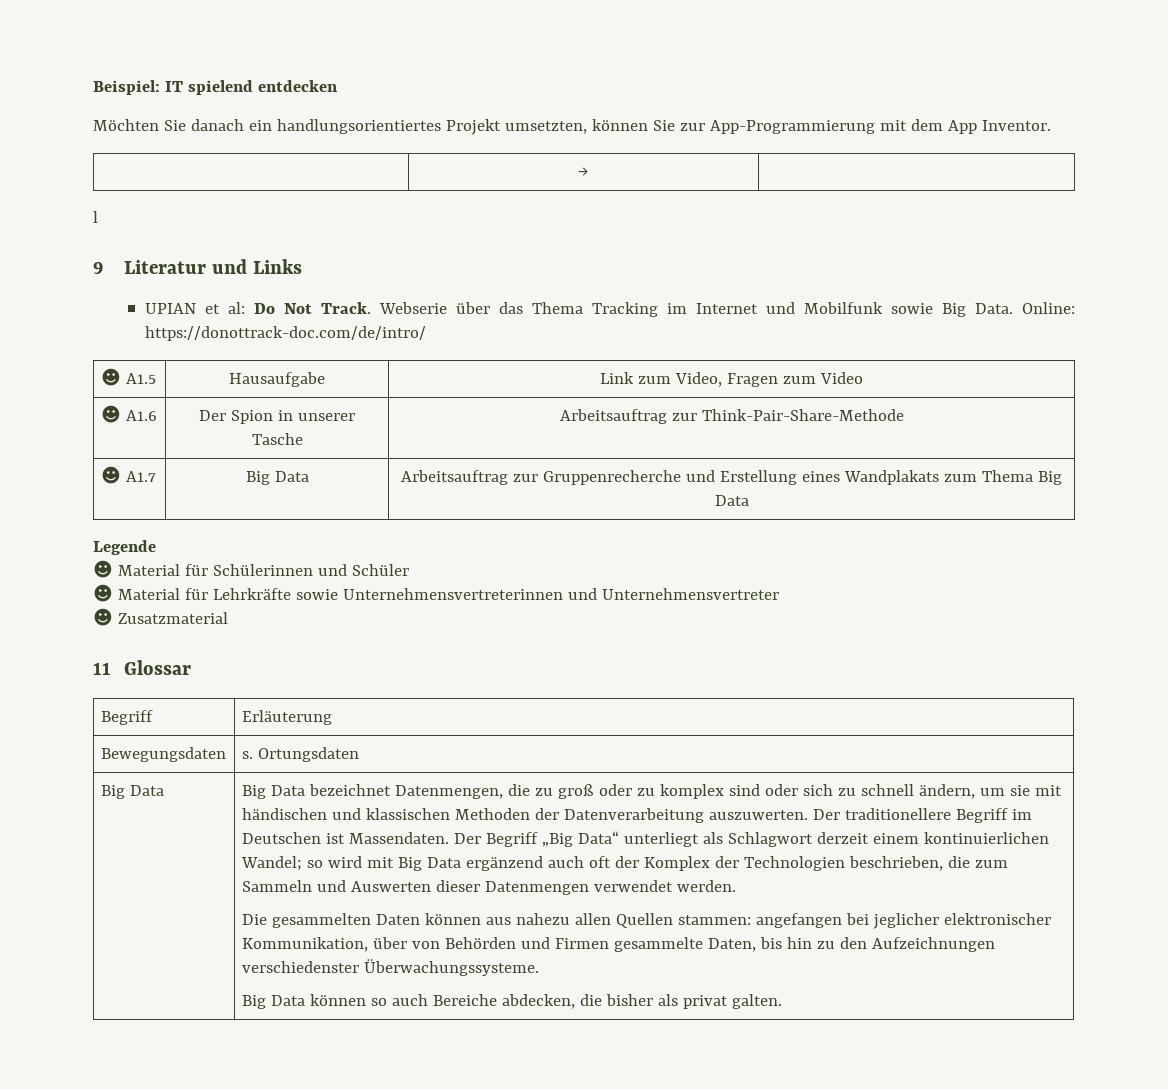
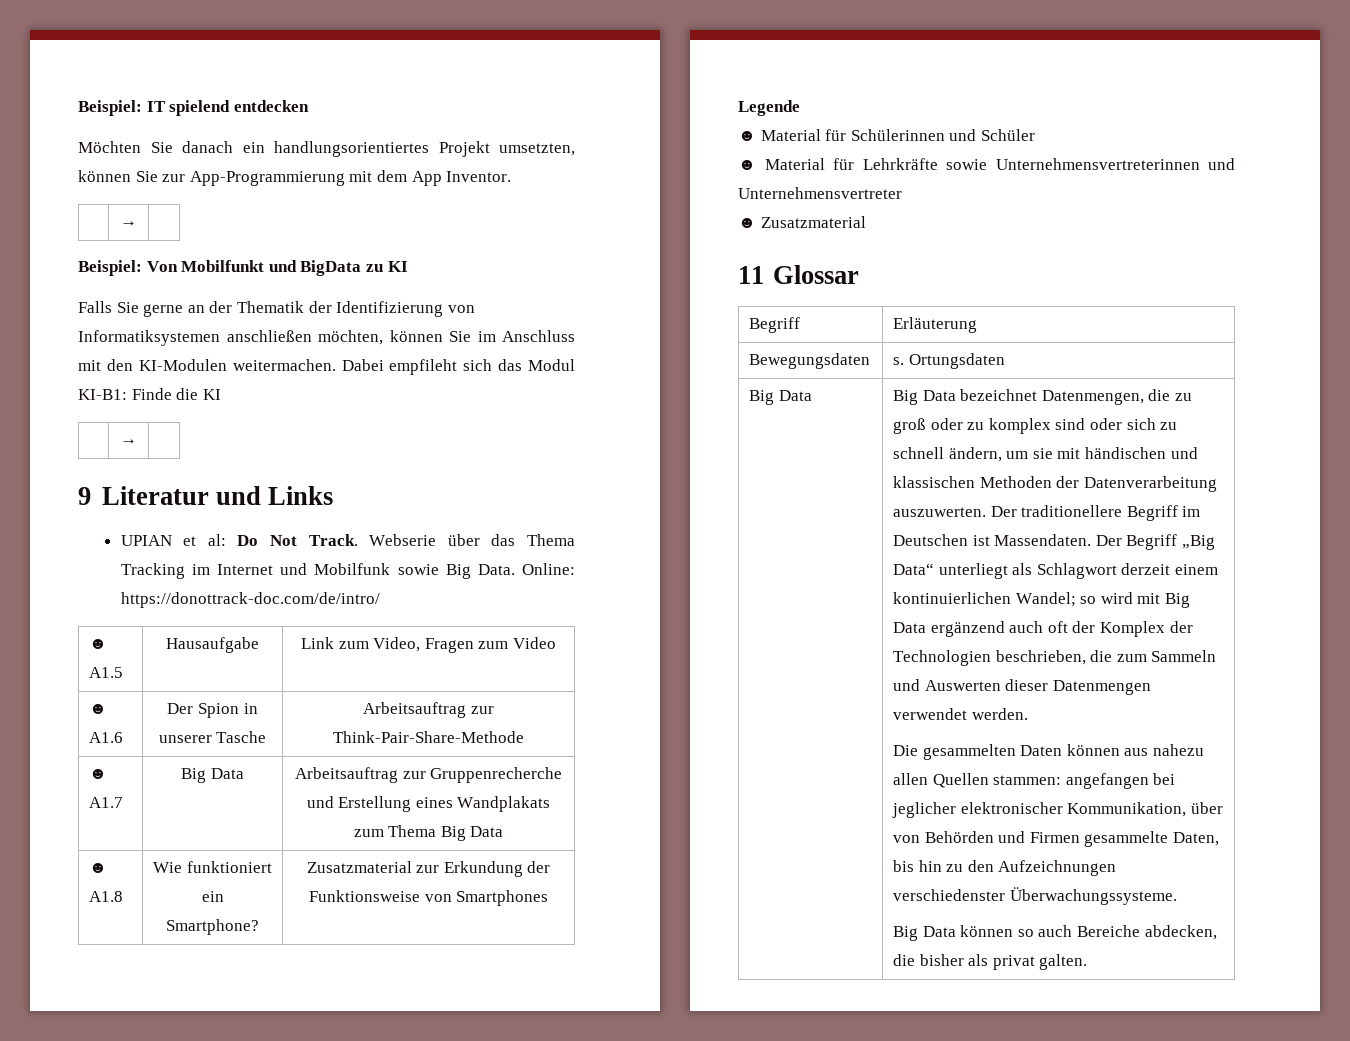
  Möchten Sie danach ein handlungsorientiertes Projekt umsetzten, können Sie zur App-Programmierung mit dem App Inventor.
  | → |
- l
+ Beispiel: Von Mobilfunkt und BigData zu KI
+ Falls Sie gerne an der Thematik der Identifizierung von Informatiksystemen anschließen möchten, können Sie im Anschluss mit den KI-Modulen weitermachen. Dabei empfileht sich das Modul KI-B1: Finde die KI
+ | → |
+ ☻ A1.8 | Wie funktioniert ein Smartphone? | Zusatzmaterial zur Erkundung der Funktionsweise von Smartphones

